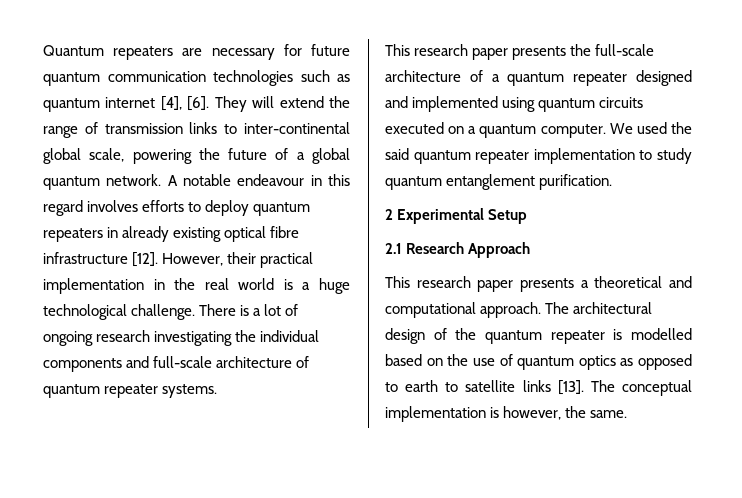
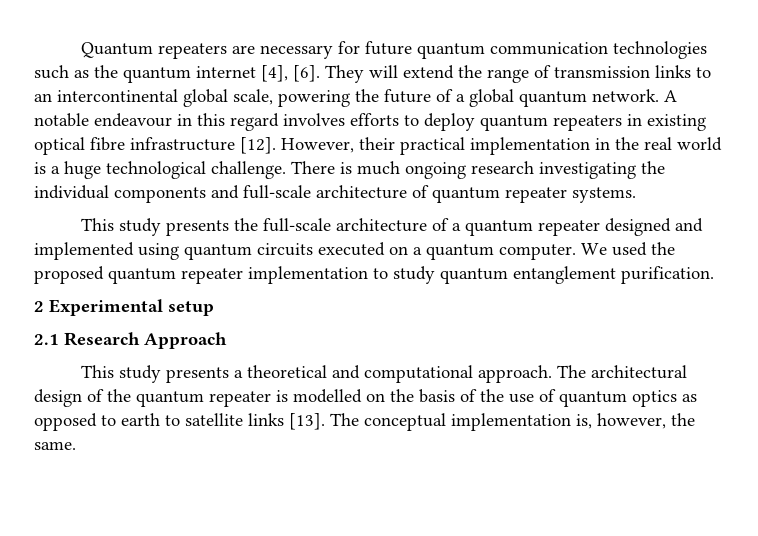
- Quantum repeaters are necessary for future quantum communication technologies such as quantum internet [4], [6].
+ Quantum repeaters are necessary for future quantum communication technologies such as the quantum internet [4], [6].
- They will extend the range of transmission links to inter-continental global scale, powering the future of a global quantum network.
+ They will extend the range of transmission links to an intercontinental global scale, powering the future of a global quantum network.
- A notable endeavour in this regard involves efforts to deploy quantum repeaters in already existing optical fibre infrastructure [12].
+ A notable endeavour in this regard involves efforts to deploy quantum repeaters in existing optical fibre infrastructure [12].
- There is a lot of ongoing research investigating the individual components and full-scale architecture of quantum repeater systems.
+ There is much ongoing research investigating the individual components and full-scale architecture of quantum repeater systems.
- This research paper presents the full-scale architecture of a quantum repeater designed and implemented using quantum circuits executed on a quantum computer.
+ This study presents the full-scale architecture of a quantum repeater designed and implemented using quantum circuits executed on a quantum computer.
- We used the said quantum repeater implementation to study quantum entanglement purification.
+ We used the proposed quantum repeater implementation to study quantum entanglement purification.
- 2 Experimental Setup
+ 2 Experimental setup
- This research paper presents a theoretical and computational approach.
+ This study presents a theoretical and computational approach.
- The architectural design of the quantum repeater is modelled based on the use of quantum optics as opposed to earth to satellite links [13].
+ The architectural design of the quantum repeater is modelled on the basis of the use of quantum optics as opposed to earth to satellite links [13].
- The conceptual implementation is however, the same.
+ The conceptual implementation is, however, the same.

